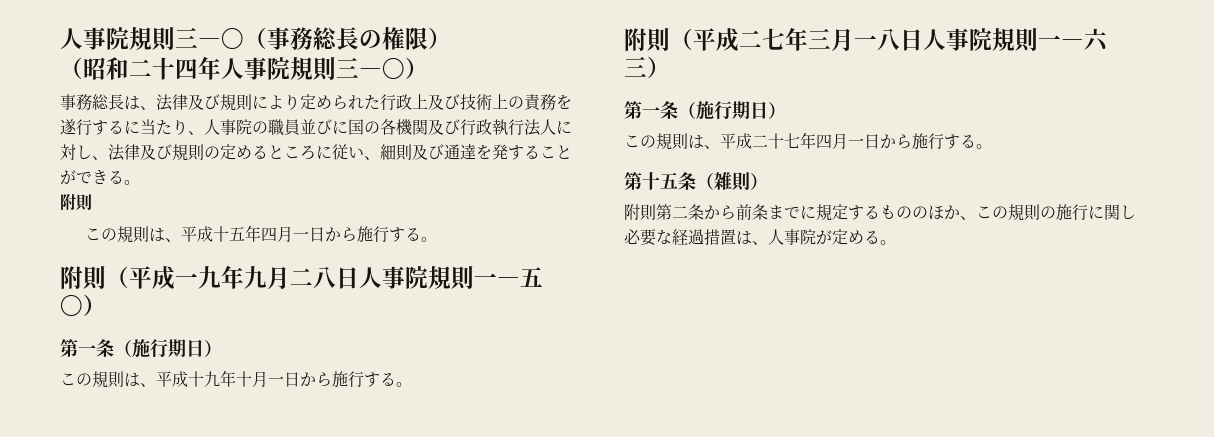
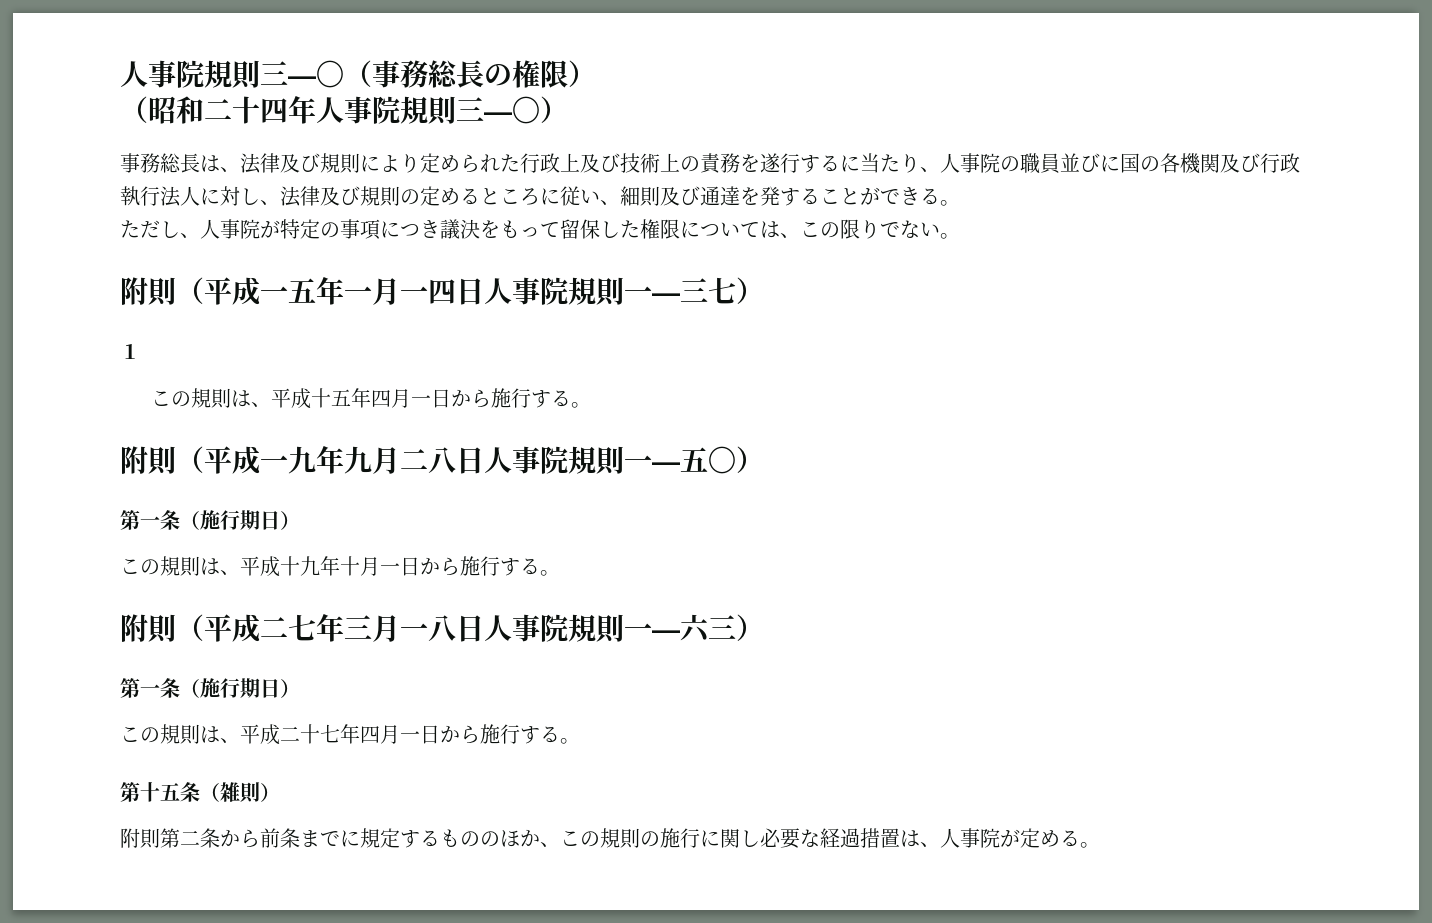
  事務総長は、法律及び規則により定められた行政上及び技術上の責務を遂行するに当たり、人事院の職員並びに国の各機関及び行政執行法人に対し、法律及び規則の定めるところに従い、細則及び通達を発することができる。
- 附則
+ ただし、人事院が特定の事項につき議決をもって留保した権限については、この限りでない。
+ 附則（平成一五年一月一四日人事院規則一―三七）
+ １

